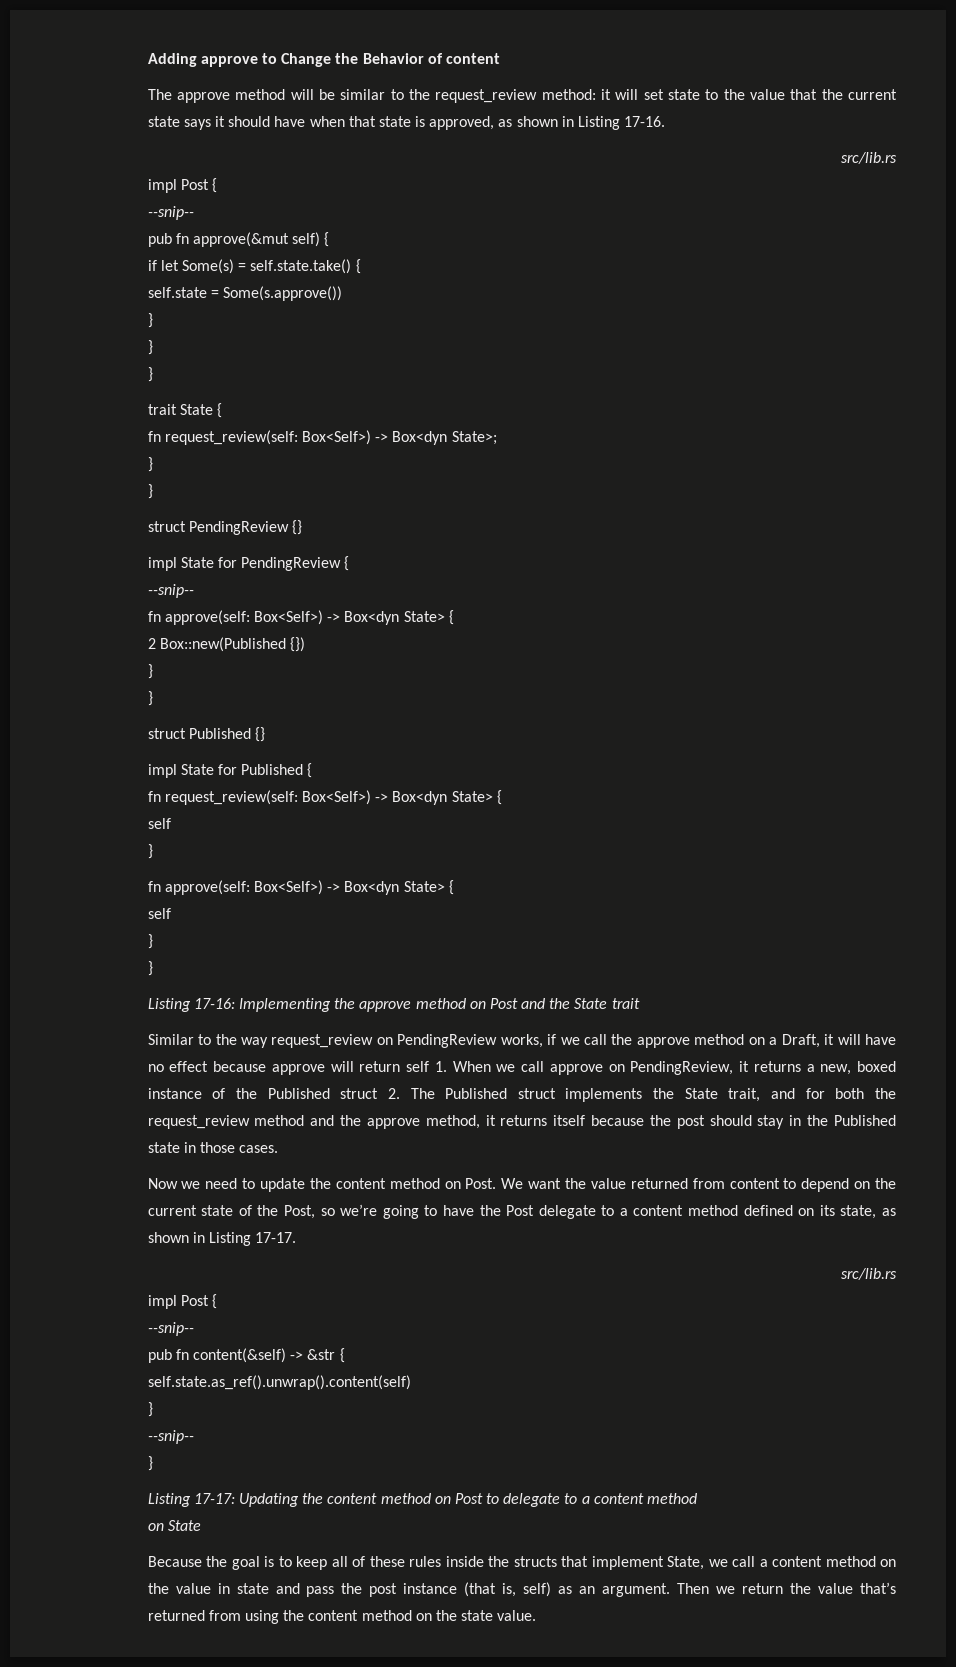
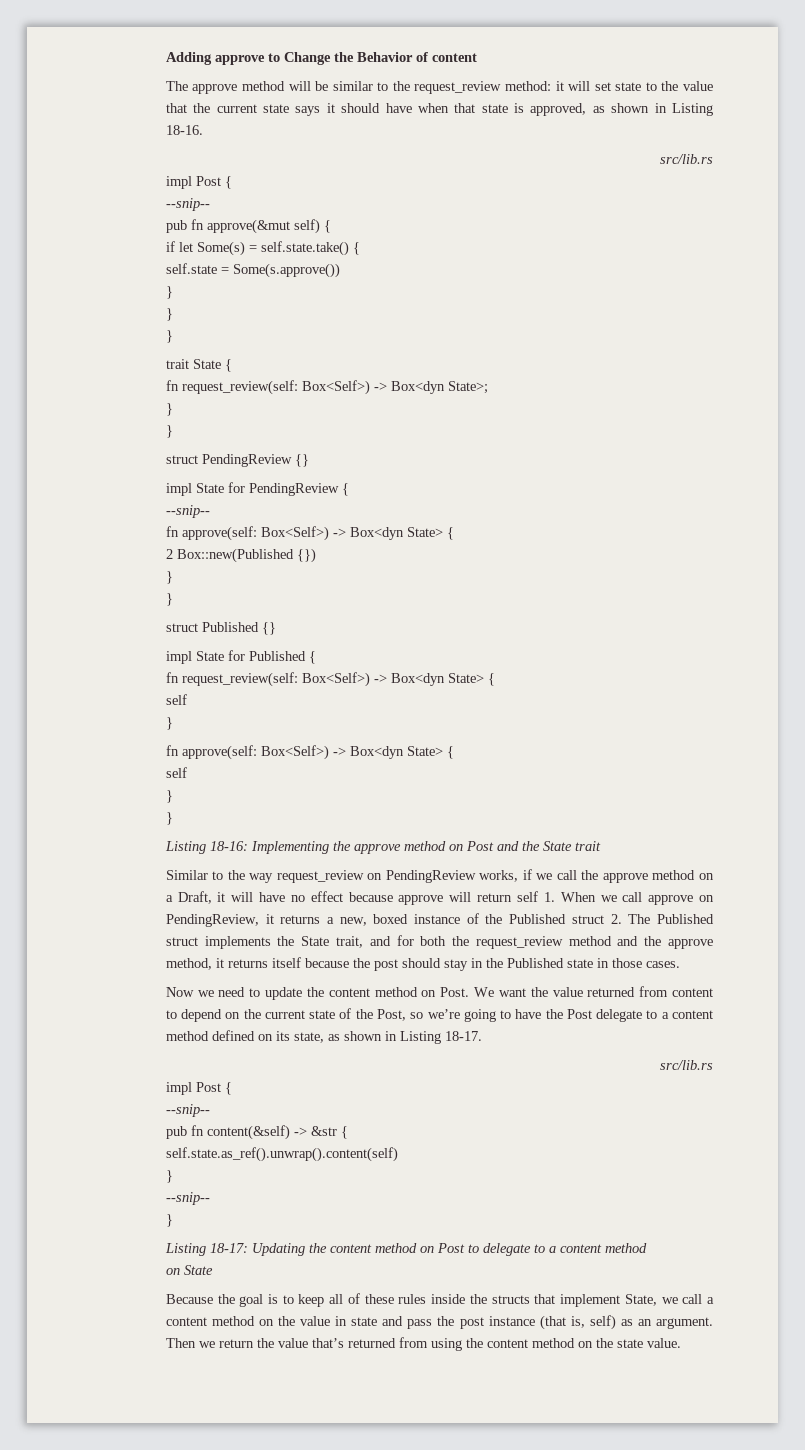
- The approve method will be similar to the request_review method: it will set state to the value that the current state says it should have when that state is approved, as shown in Listing 17-16.
+ The approve method will be similar to the request_review method: it will set state to the value that the current state says it should have when that state is approved, as shown in Listing 18-16.
- Listing 17-16: Implementing the approve method on Post and the State trait
+ Listing 18-16: Implementing the approve method on Post and the State trait
- We want the value returned from content to depend on the current state of the Post, so we’re going to have the Post delegate to a content method defined on its state, as shown in Listing 17-17.
+ We want the value returned from content to depend on the current state of the Post, so we’re going to have the Post delegate to a content method defined on its state, as shown in Listing 18-17.
- Listing 17-17: Updating the content method on Post to delegate to a content method
+ Listing 18-17: Updating the content method on Post to delegate to a content method

